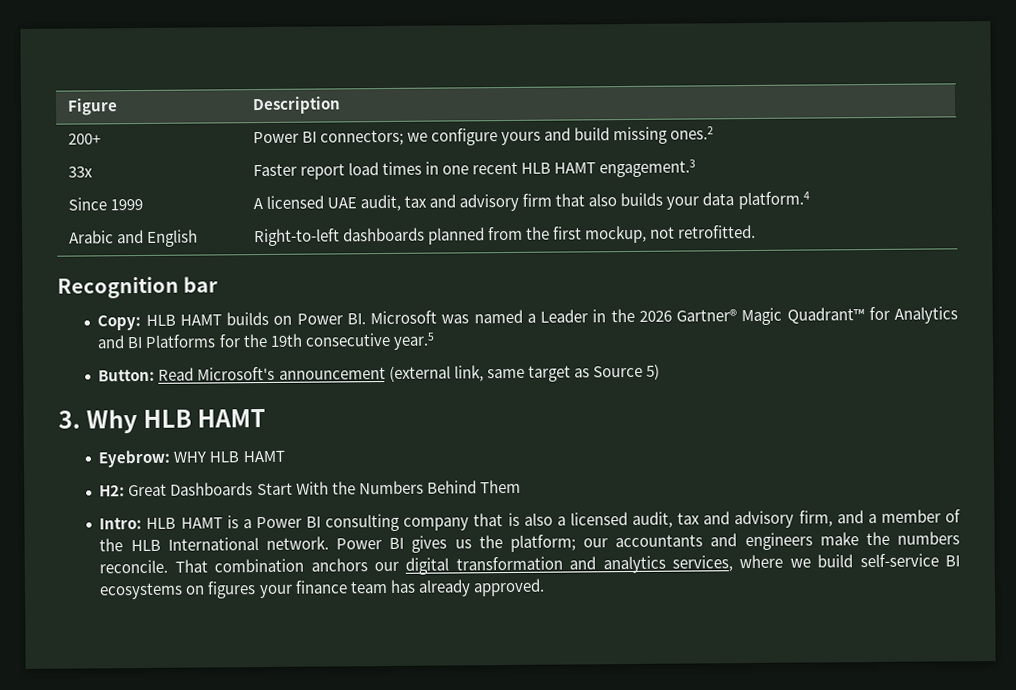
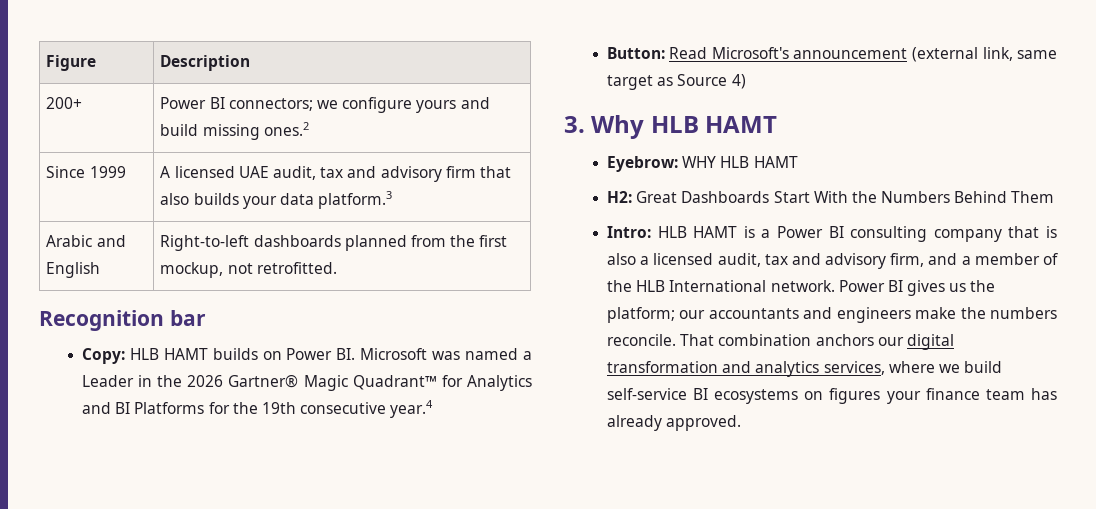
- 33x | Faster report load times in one recent HLB HAMT engagement.3
- Since 1999 | A licensed UAE audit, tax and advisory firm that also builds your data platform.4
+ Since 1999 | A licensed UAE audit, tax and advisory firm that also builds your data platform.3
- Copy: HLB HAMT builds on Power BI. Microsoft was named a Leader in the 2026 Gartner® Magic Quadrant™ for Analytics and BI Platforms for the 19th consecutive year.5
+ Copy: HLB HAMT builds on Power BI. Microsoft was named a Leader in the 2026 Gartner® Magic Quadrant™ for Analytics and BI Platforms for the 19th consecutive year.4
- Button: Read Microsoft's announcement (external link, same target as Source 5)
+ Button: Read Microsoft's announcement (external link, same target as Source 4)

